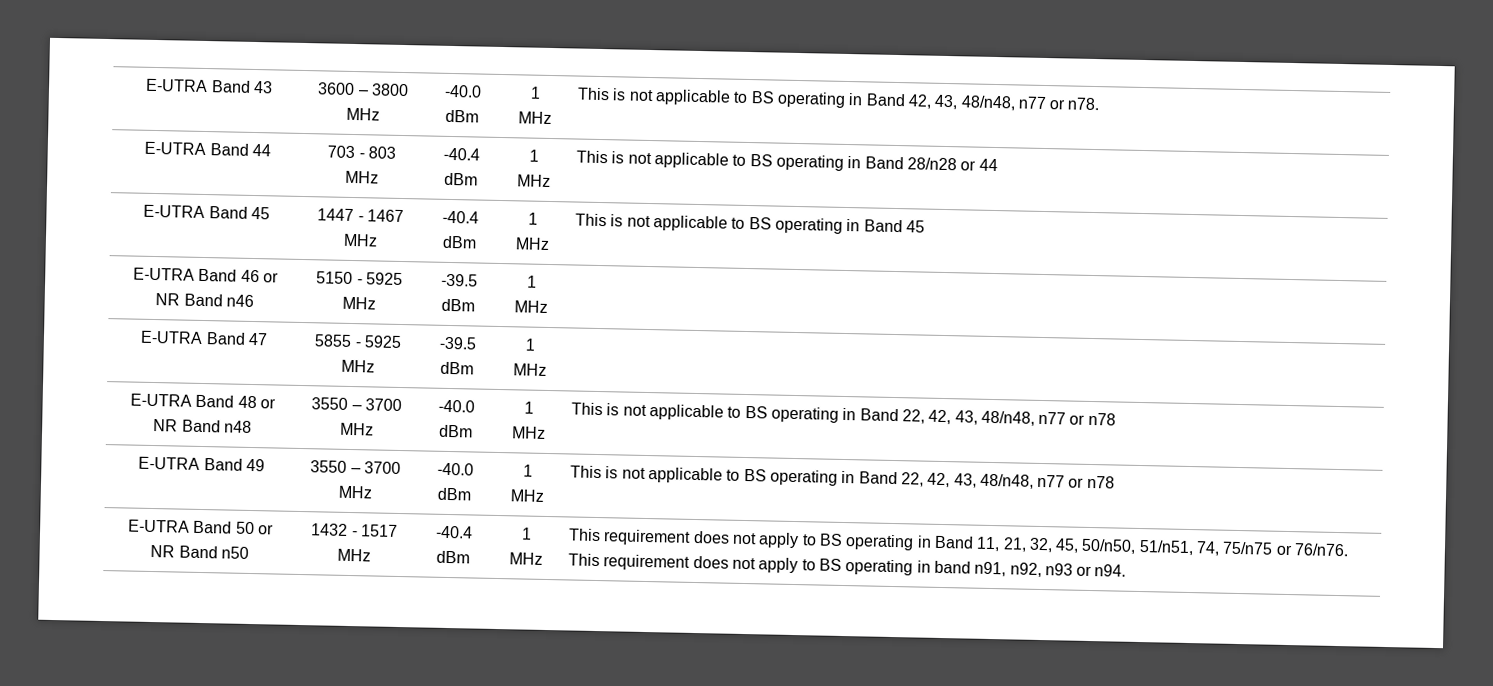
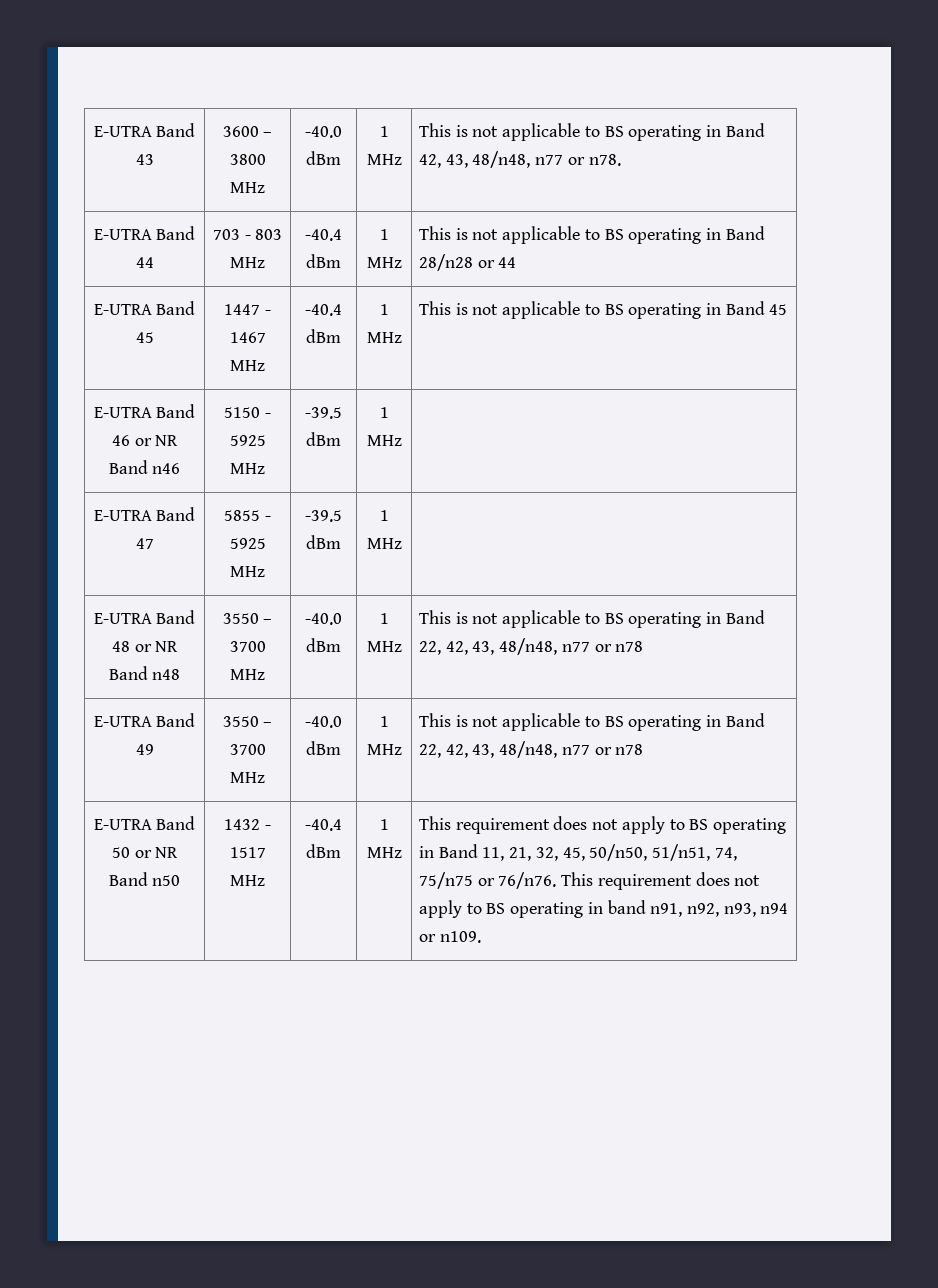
- This requirement does not apply to BS operating in band n91, n92, n93 or n94.
+ This requirement does not apply to BS operating in band n91, n92, n93, n94 or n109.

